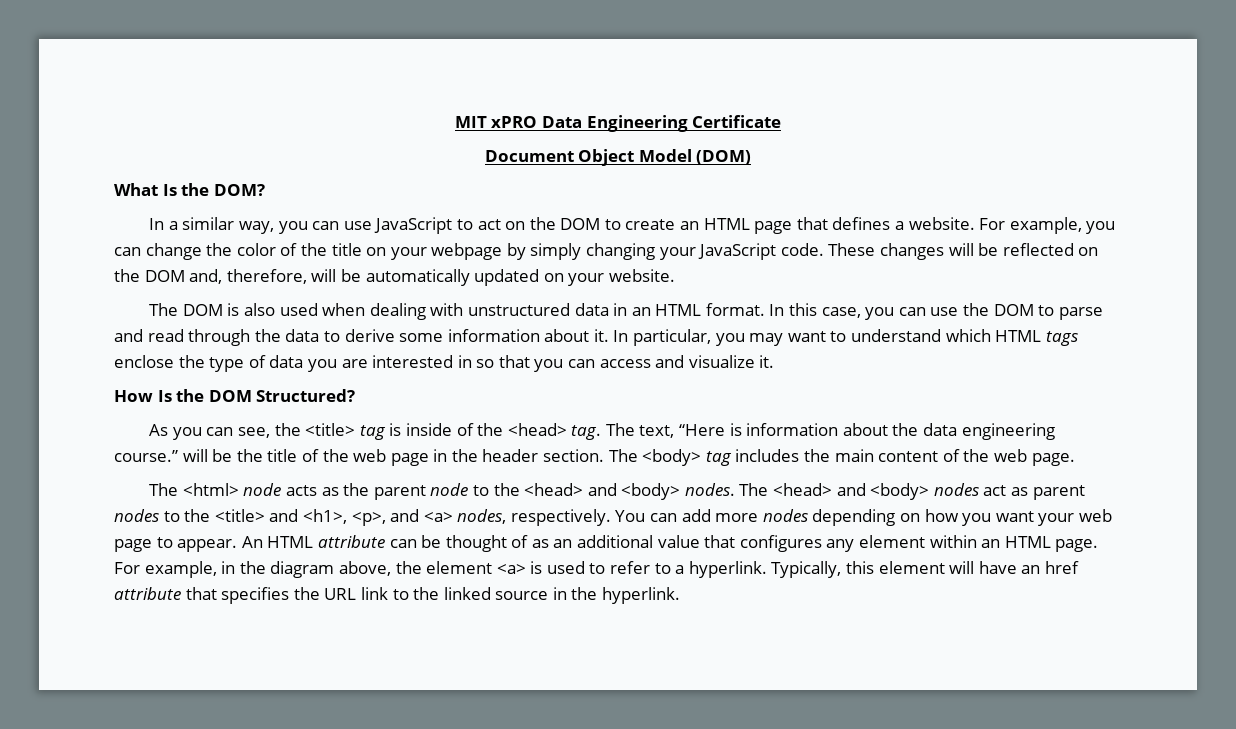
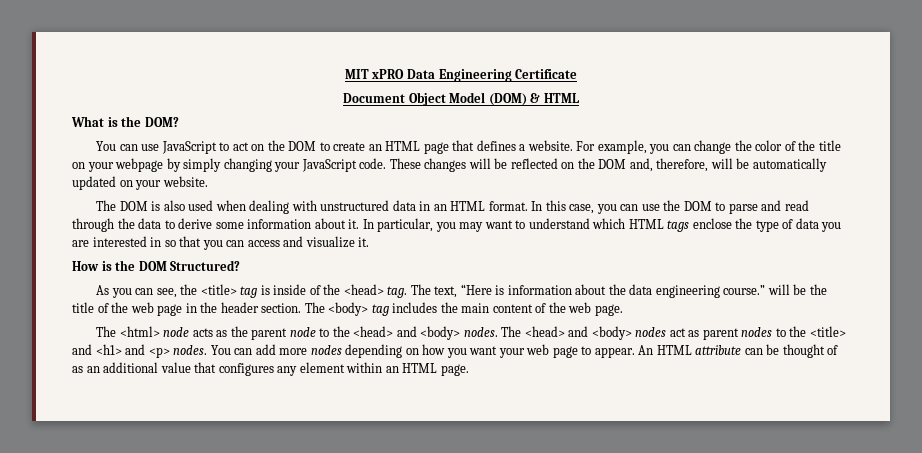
- Document Object Model (DOM)
+ Document Object Model (DOM) & HTML
- What Is the DOM?
+ What is the DOM?
- In a similar way, you can use JavaScript to act on the DOM to create an HTML page that defines a website.
+ You can use JavaScript to act on the DOM to create an HTML page that defines a website.
- How Is the DOM Structured?
+ How is the DOM Structured?
- The <head> and <body> nodes act as parent nodes to the <title> and <h1>, <p>, and <a> nodes, respectively.
+ The <head> and <body> nodes act as parent nodes to the <title> and <h1> and <p> nodes.
- For example, in the diagram above, the element <a> is used to refer to a hyperlink. Typically, this element will have an href attribute that specifies the URL link to the linked source in the hyperlink.

